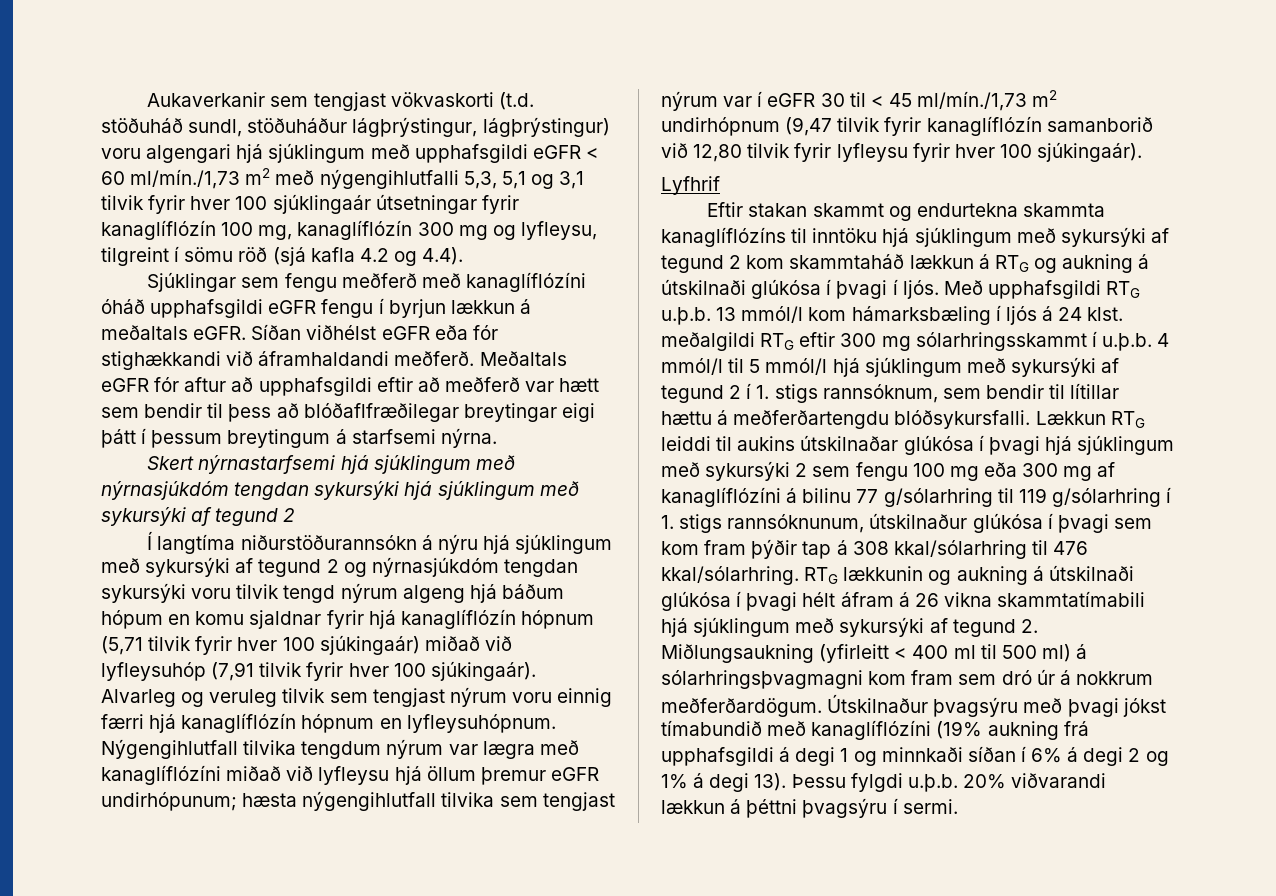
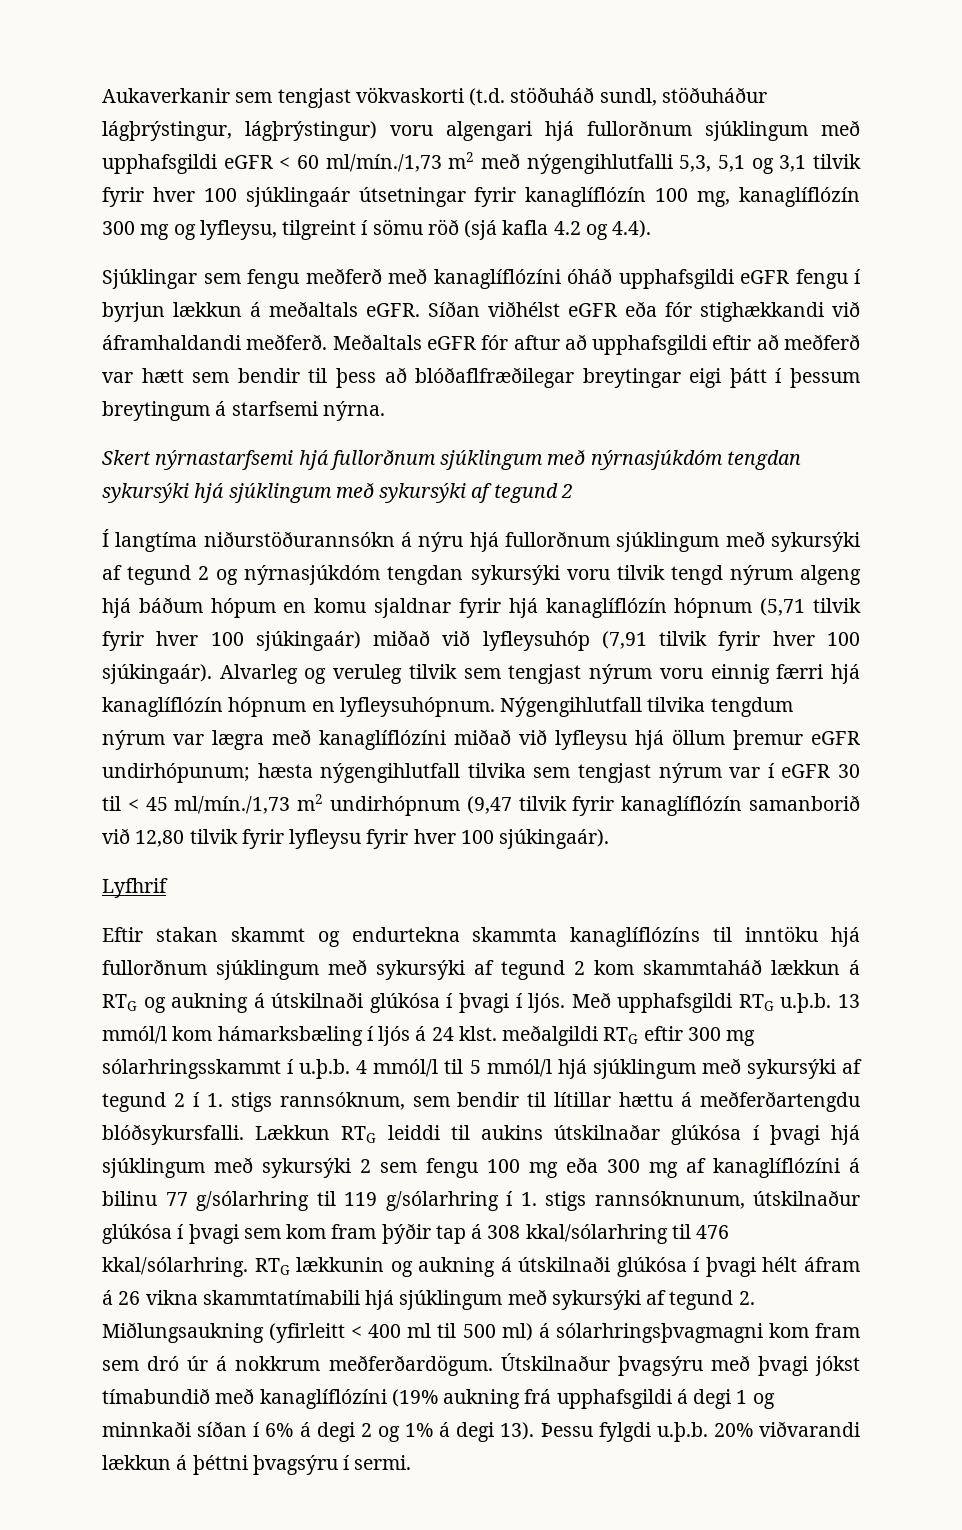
- Aukaverkanir sem tengjast vökvaskorti (t.d. stöðuháð sundl, stöðuháður lágþrýstingur, lágþrýstingur) voru algengari hjá sjúklingum með upphafsgildi eGFR < 60 ml/mín./1,73 m2 með nýgengihlutfalli 5,3, 5,1 og 3,1 tilvik fyrir hver 100 sjúklingaár útsetningar fyrir kanaglíflózín 100 mg, kanaglíflózín 300 mg og lyfleysu, tilgreint í sömu röð (sjá kafla 4.2 og 4.4).
+ Aukaverkanir sem tengjast vökvaskorti (t.d. stöðuháð sundl, stöðuháður lágþrýstingur, lágþrýstingur) voru algengari hjá fullorðnum sjúklingum með upphafsgildi eGFR < 60 ml/mín./1,73 m2 með nýgengihlutfalli 5,3, 5,1 og 3,1 tilvik fyrir hver 100 sjúklingaár útsetningar fyrir kanaglíflózín 100 mg, kanaglíflózín 300 mg og lyfleysu, tilgreint í sömu röð (sjá kafla 4.2 og 4.4).
- Skert nýrnastarfsemi hjá sjúklingum með nýrnasjúkdóm tengdan sykursýki hjá sjúklingum með sykursýki af tegund 2
+ Skert nýrnastarfsemi hjá fullorðnum sjúklingum með nýrnasjúkdóm tengdan sykursýki hjá sjúklingum með sykursýki af tegund 2
- Í langtíma niðurstöðurannsókn á nýru hjá sjúklingum með sykursýki af tegund 2 og nýrnasjúkdóm tengdan sykursýki voru tilvik tengd nýrum algeng hjá báðum hópum en komu sjaldnar fyrir hjá kanaglíflózín hópnum (5,71 tilvik fyrir hver 100 sjúkingaár) miðað við lyfleysuhóp (7,91 tilvik fyrir hver 100 sjúkingaár).
+ Í langtíma niðurstöðurannsókn á nýru hjá fullorðnum sjúklingum með sykursýki af tegund 2 og nýrnasjúkdóm tengdan sykursýki voru tilvik tengd nýrum algeng hjá báðum hópum en komu sjaldnar fyrir hjá kanaglíflózín hópnum (5,71 tilvik fyrir hver 100 sjúkingaár) miðað við lyfleysuhóp (7,91 tilvik fyrir hver 100 sjúkingaár).
- Eftir stakan skammt og endurtekna skammta kanaglíflózíns til inntöku hjá sjúklingum með sykursýki af tegund 2 kom skammtaháð lækkun á RTG og aukning á útskilnaði glúkósa í þvagi í ljós.
+ Eftir stakan skammt og endurtekna skammta kanaglíflózíns til inntöku hjá fullorðnum sjúklingum með sykursýki af tegund 2 kom skammtaháð lækkun á RTG og aukning á útskilnaði glúkósa í þvagi í ljós.

